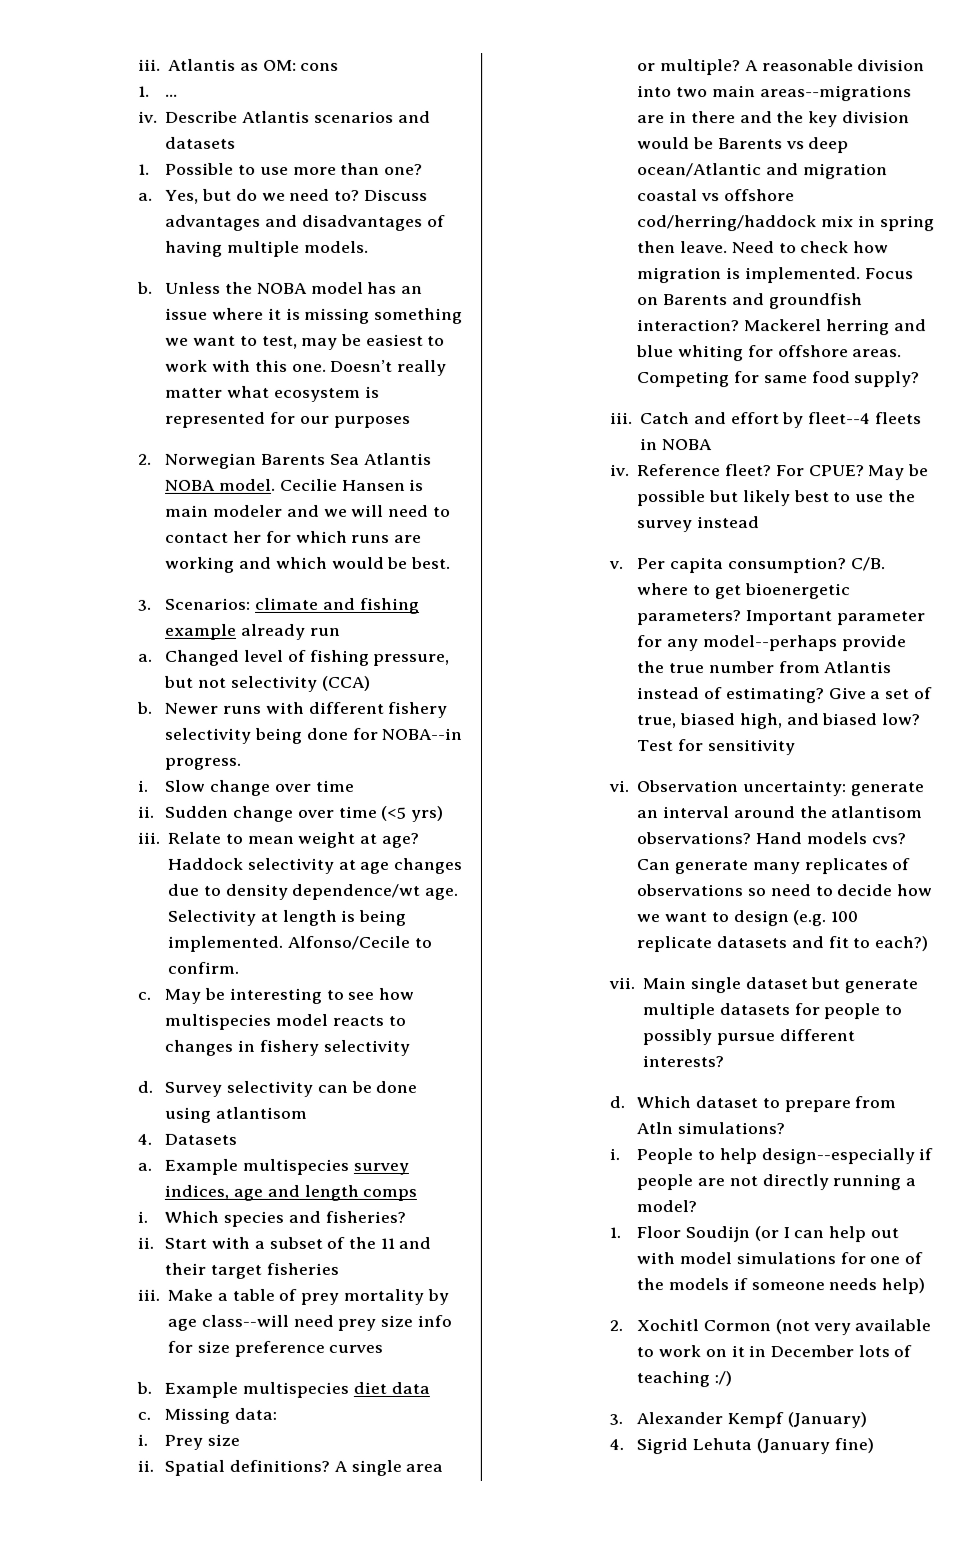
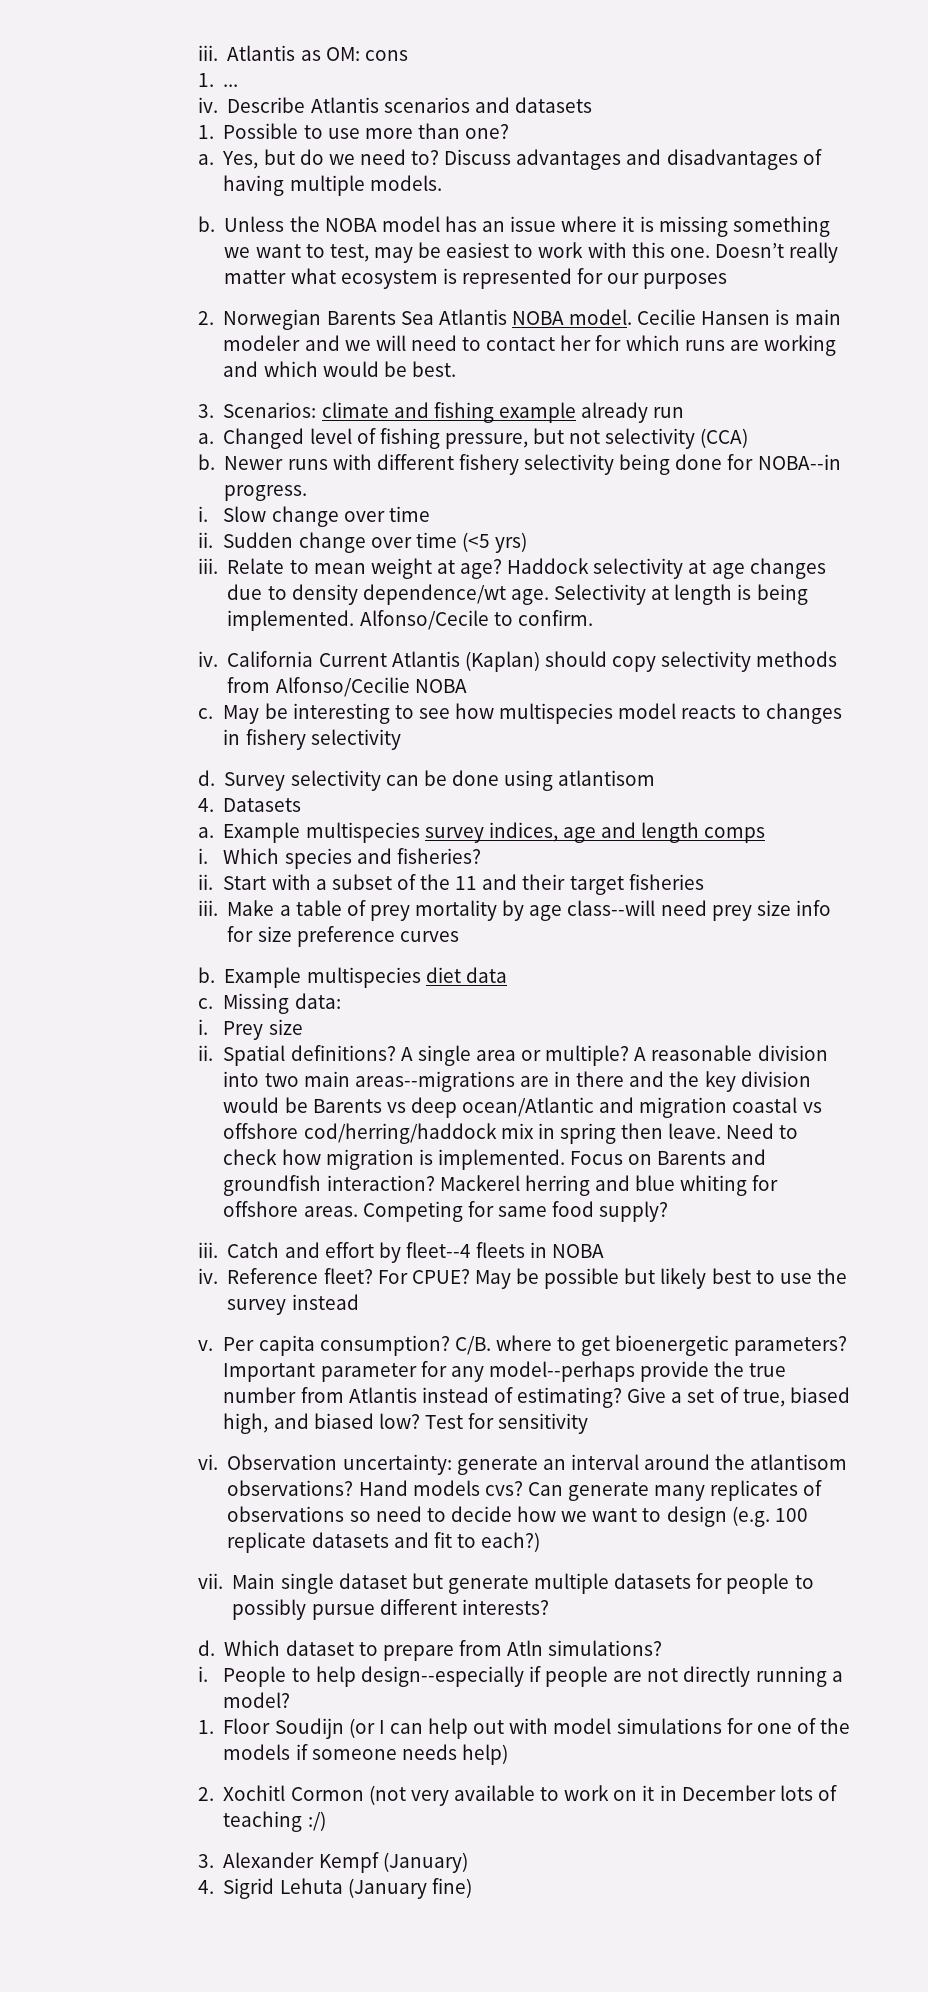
+ iv. California Current Atlantis (Kaplan) should copy selectivity methods from Alfonso/Cecilie NOBA

